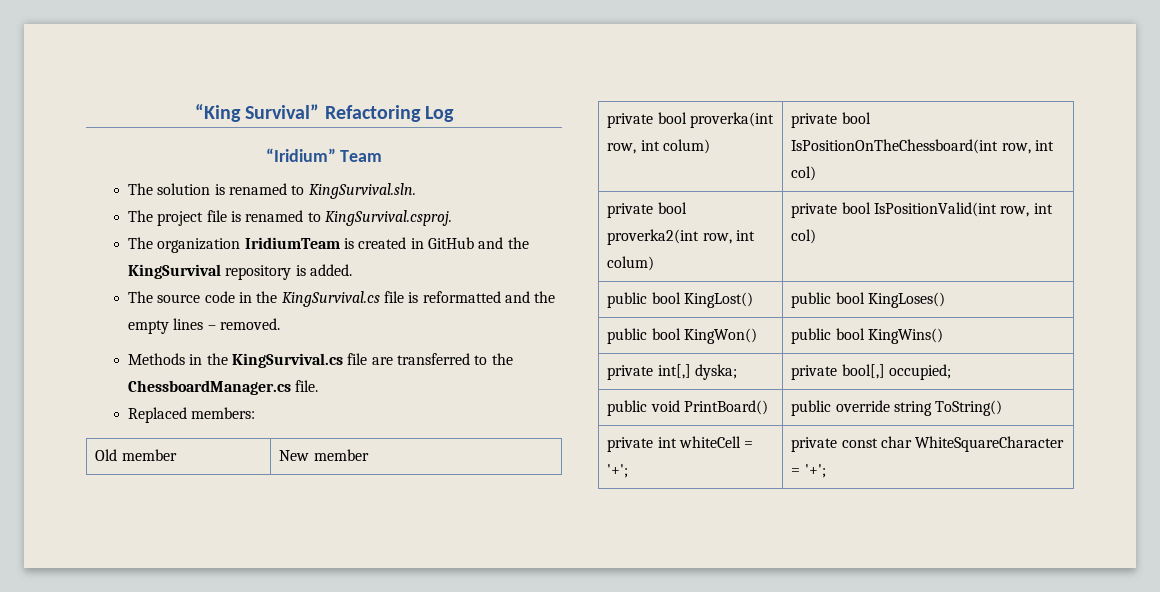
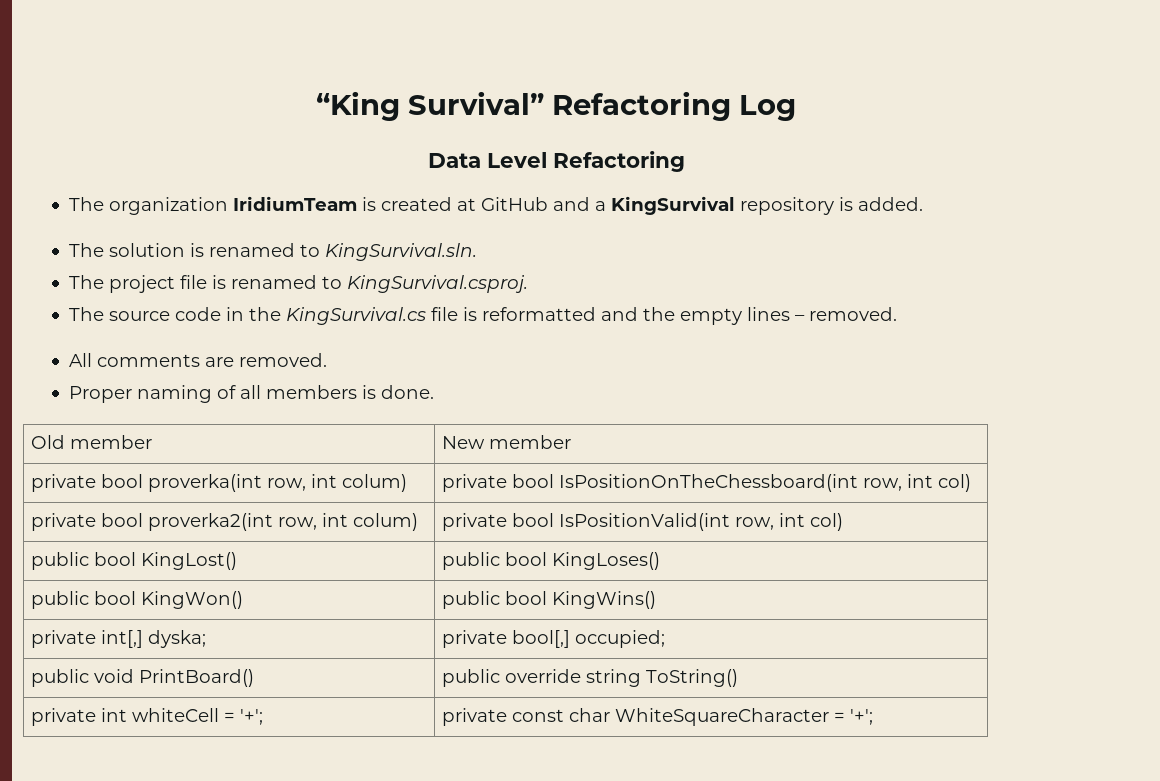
- “Iridium” Team
+ Data Level Refactoring
+ The organization IridiumTeam is created at GitHub and a KingSurvival repository is added.
- The organization IridiumTeam is created in GitHub and the KingSurvival repository is added.
- Methods in the KingSurvival.cs file are transferred to the ChessboardManager.cs file.
- Replaced members:
+ All comments are removed.
+ Proper naming of all members is done.

